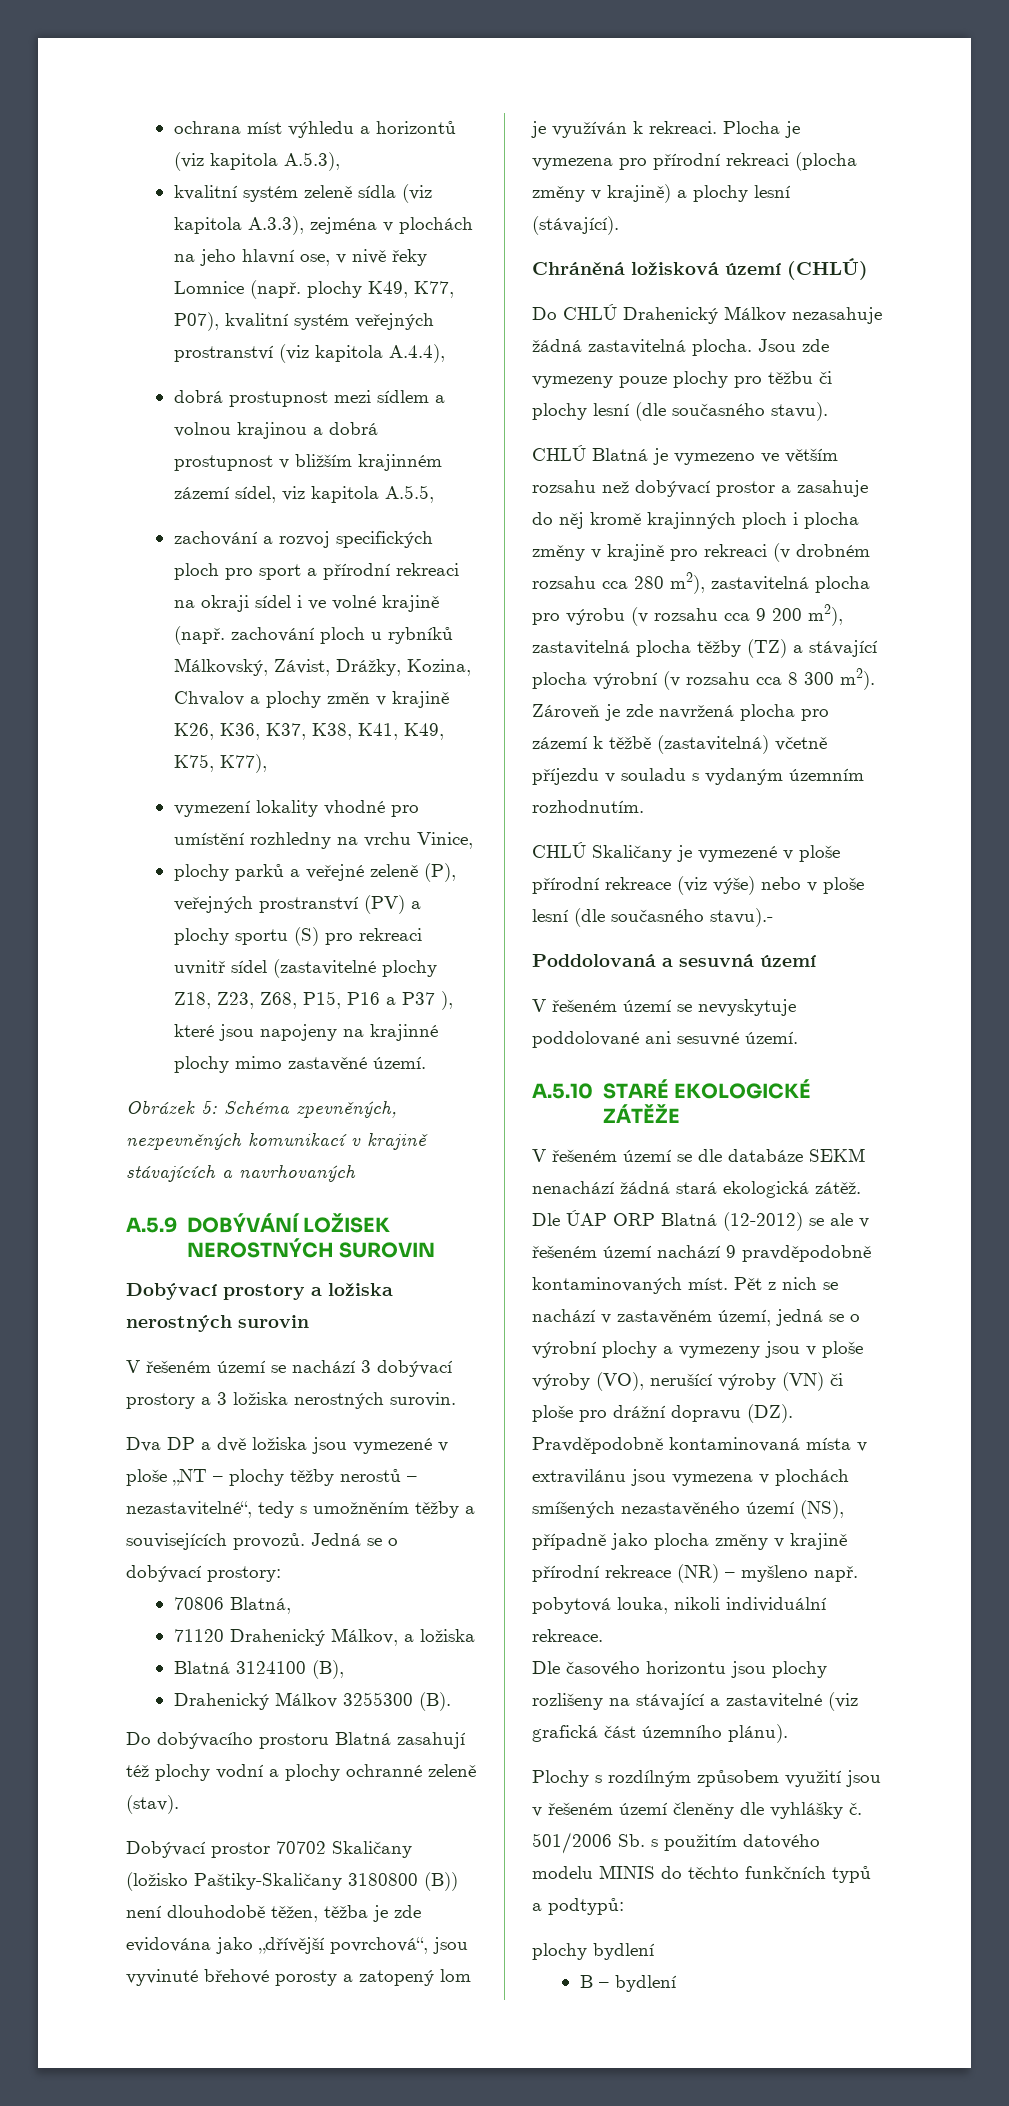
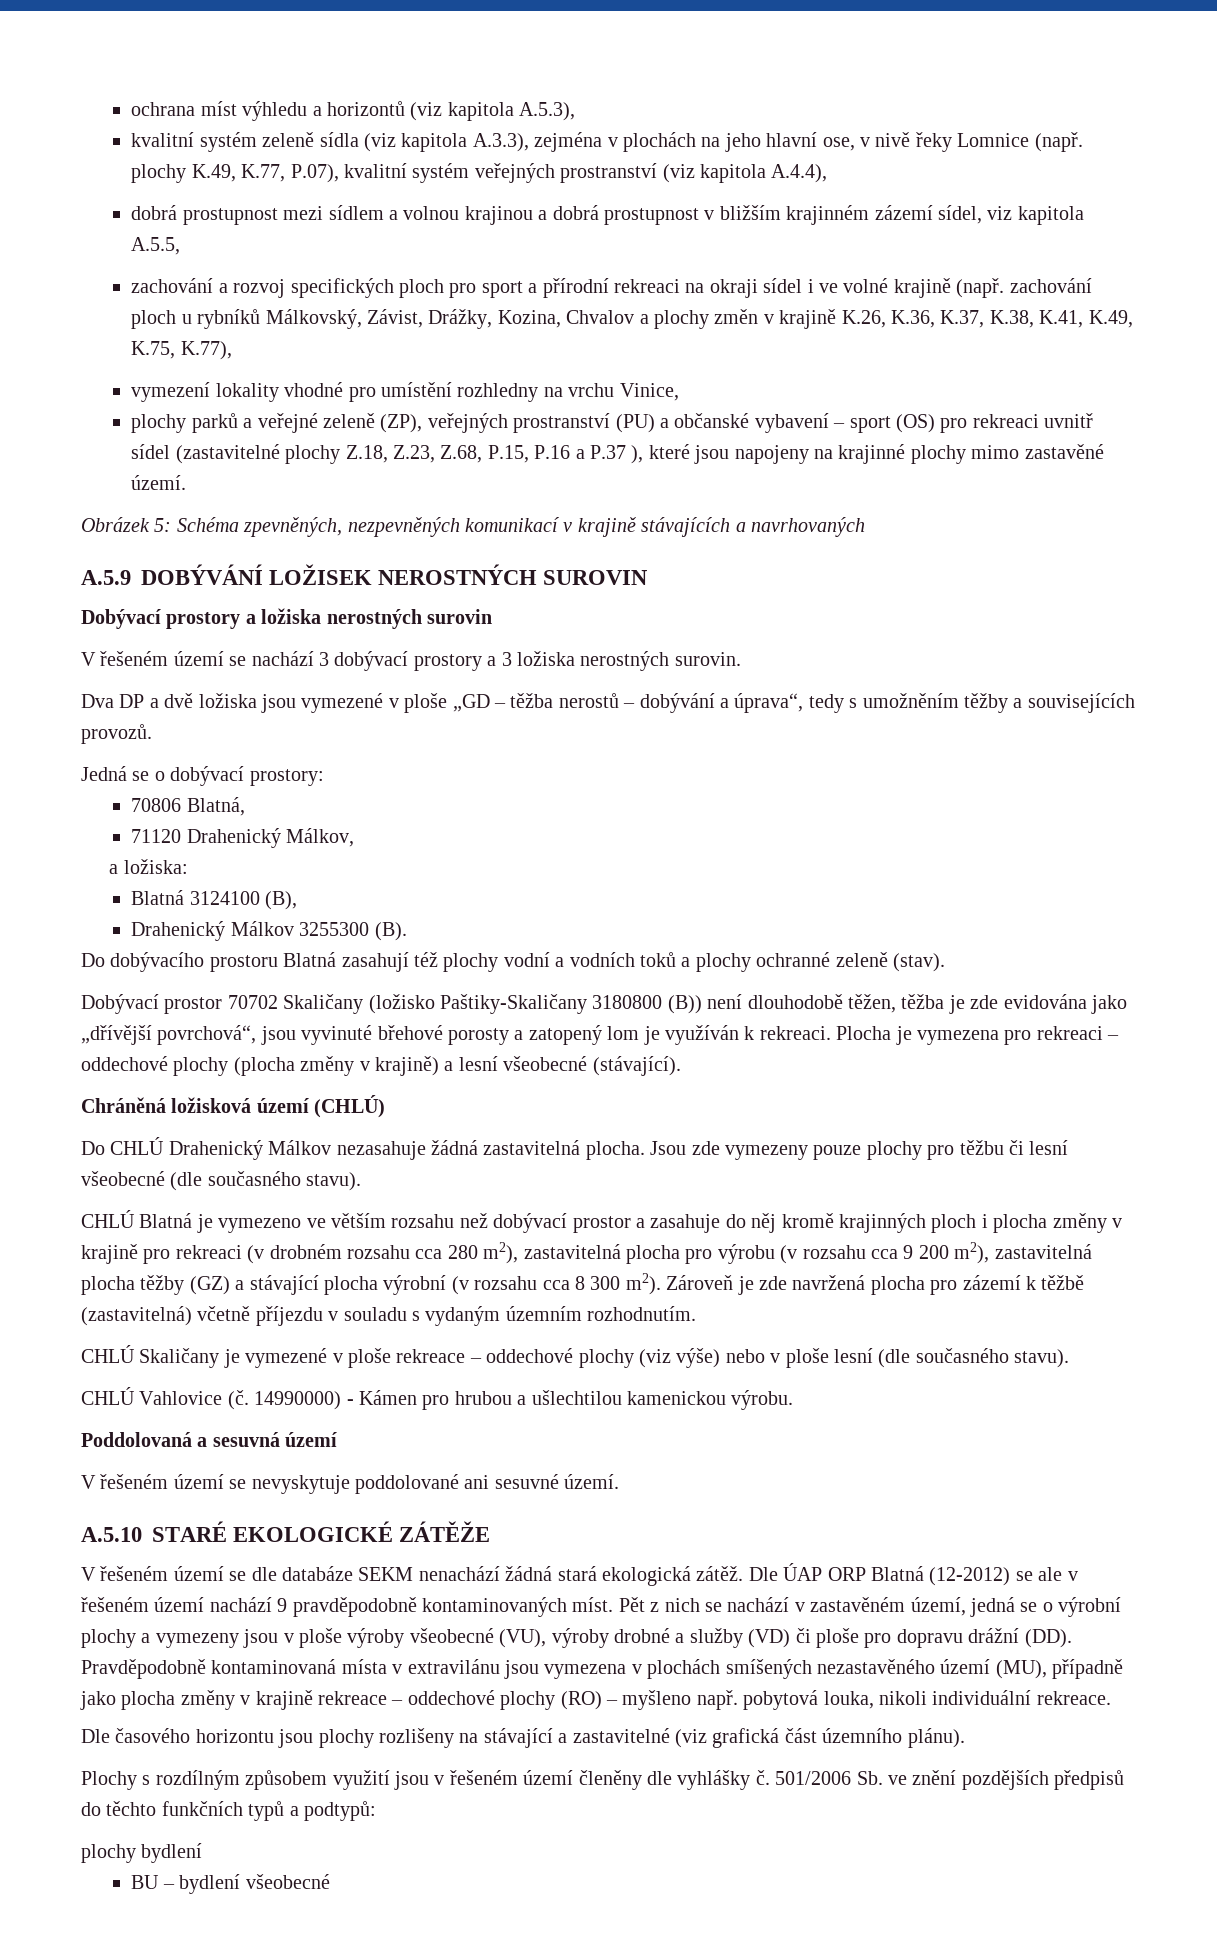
- kvalitní systém zeleně sídla (viz kapitola A.3.3), zejména v plochách na jeho hlavní ose, v nivě řeky Lomnice (např. plochy K49, K77, P07), kvalitní systém veřejných prostranství (viz kapitola A.4.4),
+ kvalitní systém zeleně sídla (viz kapitola A.3.3), zejména v plochách na jeho hlavní ose, v nivě řeky Lomnice (např. plochy K.49, K.77, P.07), kvalitní systém veřejných prostranství (viz kapitola A.4.4),
- zachování a rozvoj specifických ploch pro sport a přírodní rekreaci na okraji sídel i ve volné krajině (např. zachování ploch u rybníků Málkovský, Závist, Drážky, Kozina, Chvalov a plochy změn v krajině K26, K36, K37, K38, K41, K49, K75, K77),
+ zachování a rozvoj specifických ploch pro sport a přírodní rekreaci na okraji sídel i ve volné krajině (např. zachování ploch u rybníků Málkovský, Závist, Drážky, Kozina, Chvalov a plochy změn v krajině K.26, K.36, K.37, K.38, K.41, K.49, K.75, K.77),
- plochy parků a veřejné zeleně (P), veřejných prostranství (PV) a plochy sportu (S) pro rekreaci uvnitř sídel (zastavitelné plochy Z18, Z23, Z68, P15, P16 a P37 ), které jsou napojeny na krajinné plochy mimo zastavěné území.
+ plochy parků a veřejné zeleně (ZP), veřejných prostranství (PU) a občanské vybavení – sport (OS) pro rekreaci uvnitř sídel (zastavitelné plochy Z.18, Z.23, Z.68, P.15, P.16 a P.37 ), které jsou napojeny na krajinné plochy mimo zastavěné území.
- Dva DP a dvě ložiska jsou vymezené v ploše „NT – plochy těžby nerostů – nezastavitelné“, tedy s umožněním těžby a souvisejících provozů. Jedná se o dobývací prostory:
+ Dva DP a dvě ložiska jsou vymezené v ploše „GD – těžba nerostů – dobývání a úprava“, tedy s umožněním těžby a souvisejících provozů.
+ Jedná se o dobývací prostory:
- 71120 Drahenický Málkov, a ložiska
+ 71120 Drahenický Málkov,
+ a ložiska:
- Do dobývacího prostoru Blatná zasahují též plochy vodní a plochy ochranné zeleně (stav).
+ Do dobývacího prostoru Blatná zasahují též plochy vodní a vodních toků a plochy ochranné zeleně (stav).
- Plocha je vymezena pro přírodní rekreaci (plocha změny v krajině) a plochy lesní (stávající).
+ Plocha je vymezena pro rekreaci – oddechové plochy (plocha změny v krajině) a lesní všeobecné (stávající).
- Jsou zde vymezeny pouze plochy pro těžbu či plochy lesní (dle současného stavu).
+ Jsou zde vymezeny pouze plochy pro těžbu či lesní všeobecné (dle současného stavu).
- CHLÚ Blatná je vymezeno ve větším rozsahu než dobývací prostor a zasahuje do něj kromě krajinných ploch i plocha změny v krajině pro rekreaci (v drobném rozsahu cca 280 m2), zastavitelná plocha pro výrobu (v rozsahu cca 9 200 m2), zastavitelná plocha těžby (TZ) a stávající plocha výrobní (v rozsahu cca 8 300 m2).
+ CHLÚ Blatná je vymezeno ve větším rozsahu než dobývací prostor a zasahuje do něj kromě krajinných ploch i plocha změny v krajině pro rekreaci (v drobném rozsahu cca 280 m2), zastavitelná plocha pro výrobu (v rozsahu cca 9 200 m2), zastavitelná plocha těžby (GZ) a stávající plocha výrobní (v rozsahu cca 8 300 m2).
- CHLÚ Skaličany je vymezené v ploše přírodní rekreace (viz výše) nebo v ploše lesní (dle současného stavu).-
+ CHLÚ Skaličany je vymezené v ploše rekreace – oddechové plochy (viz výše) nebo v ploše lesní (dle současného stavu).
+ CHLÚ Vahlovice (č. 14990000) - Kámen pro hrubou a ušlechtilou kamenickou výrobu.
- Pět z nich se nachází v zastavěném území, jedná se o výrobní plochy a vymezeny jsou v ploše výroby (VO), nerušící výroby (VN) či ploše pro drážní dopravu (DZ). Pravděpodobně kontaminovaná místa v extravilánu jsou vymezena v plochách smíšených nezastavěného území (NS), případně jako plocha změny v krajině přírodní rekreace (NR) – myšleno např. pobytová louka, nikoli individuální rekreace.
+ Pět z nich se nachází v zastavěném území, jedná se o výrobní plochy a vymezeny jsou v ploše výroby všeobecné (VU), výroby drobné a služby (VD) či ploše pro dopravu drážní (DD). Pravděpodobně kontaminovaná místa v extravilánu jsou vymezena v plochách smíšených nezastavěného území (MU), případně jako plocha změny v krajině rekreace – oddechové plochy (RO) – myšleno např. pobytová louka, nikoli individuální rekreace.
- 501/2006 Sb. s použitím datového modelu MINIS do těchto funkčních typů a podtypů:
+ 501/2006 Sb. ve znění pozdějších předpisů do těchto funkčních typů a podtypů:
- B – bydlení
+ BU – bydlení všeobecné

